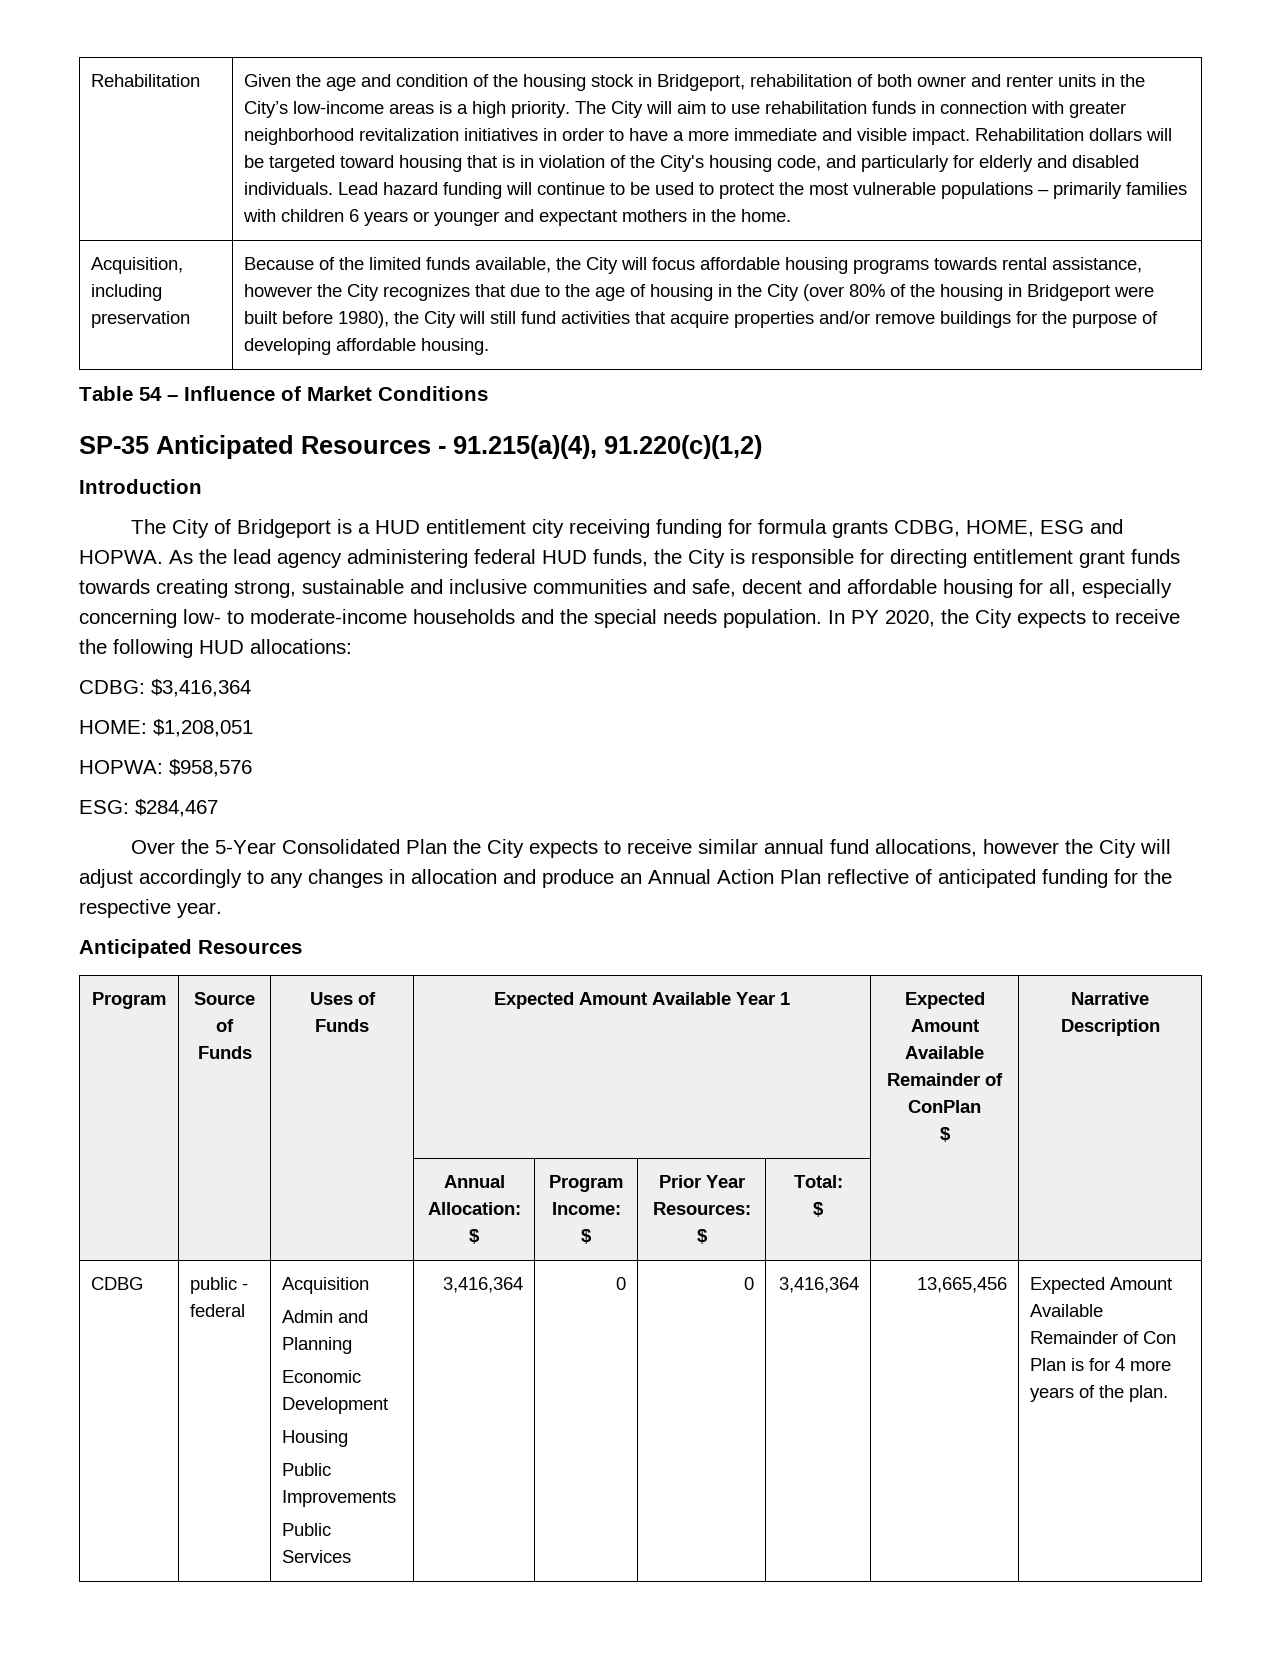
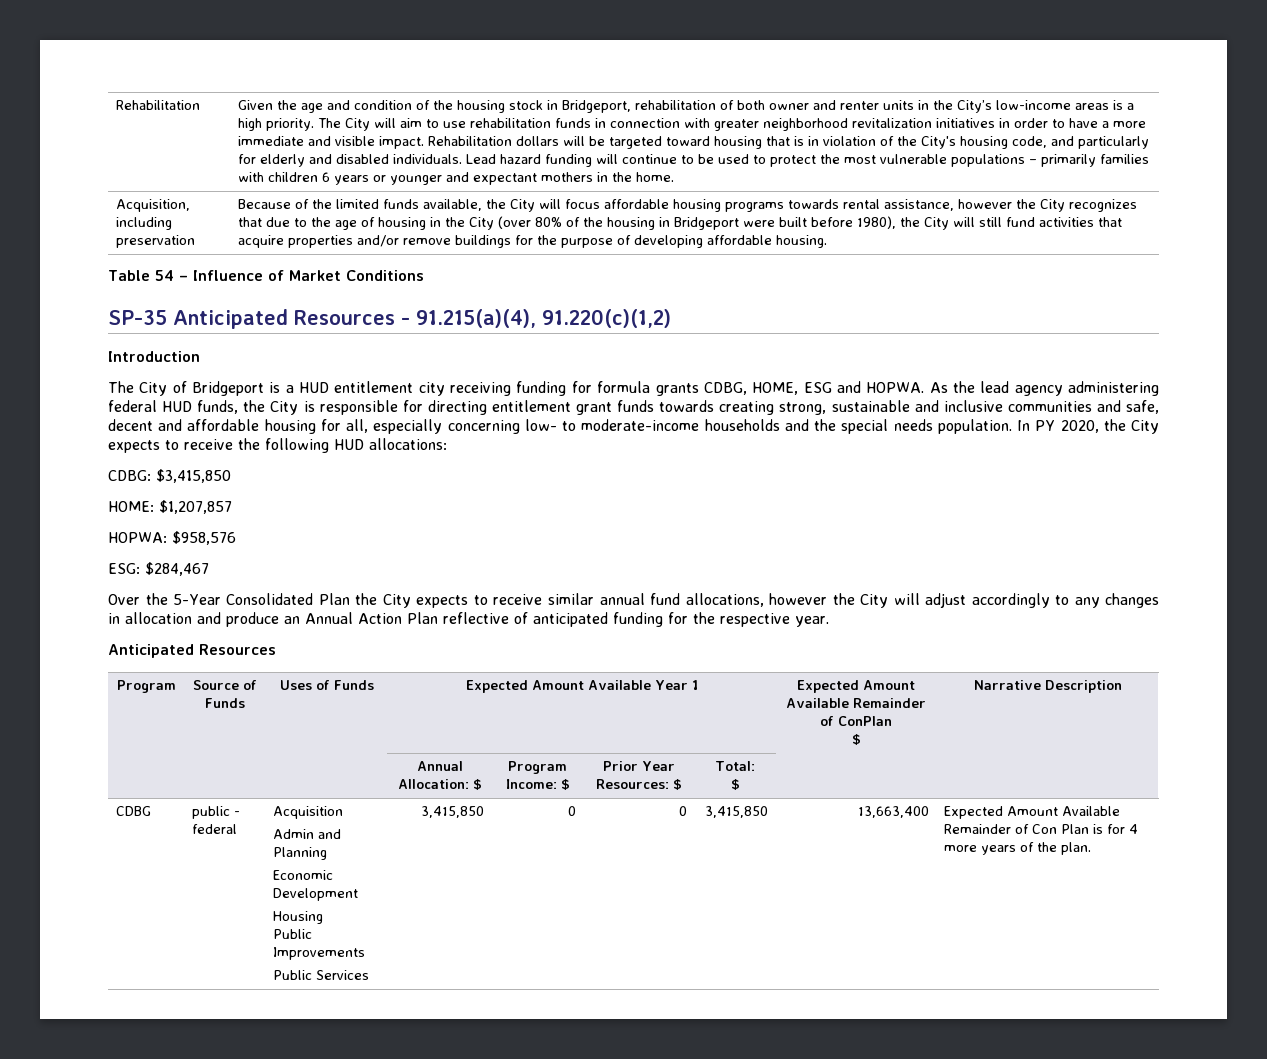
- CDBG: $3,416,364
+ CDBG: $3,415,850
- HOME: $1,208,051
+ HOME: $1,207,857
  CDBG | public - federal | Acquisition
  Admin and Planning
  Economic Development
  Housing
  Public Improvements
- Public Services | 3,416,364 | 0 | 0 | 3,416,364 | 13,665,456 | Expected Amount Available Remainder of Con Plan is for 4 more years of the plan.
+ Public Services | 3,415,850 | 0 | 0 | 3,415,850 | 13,663,400 | Expected Amount Available Remainder of Con Plan is for 4 more years of the plan.

